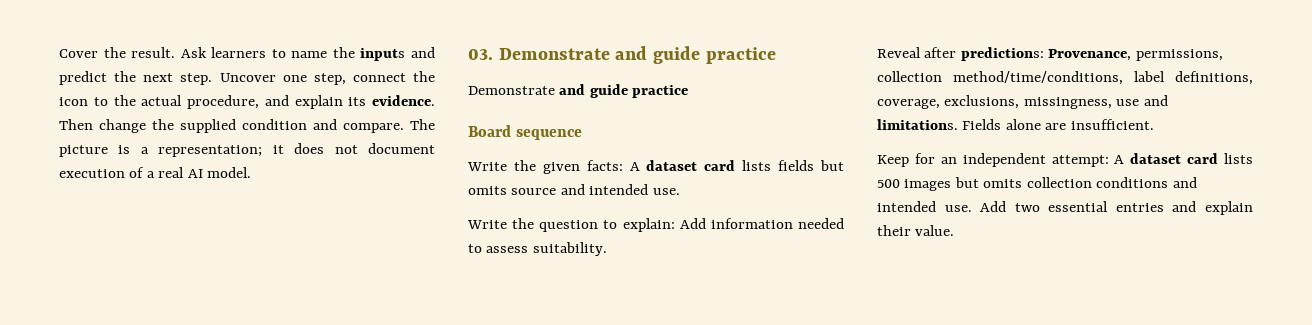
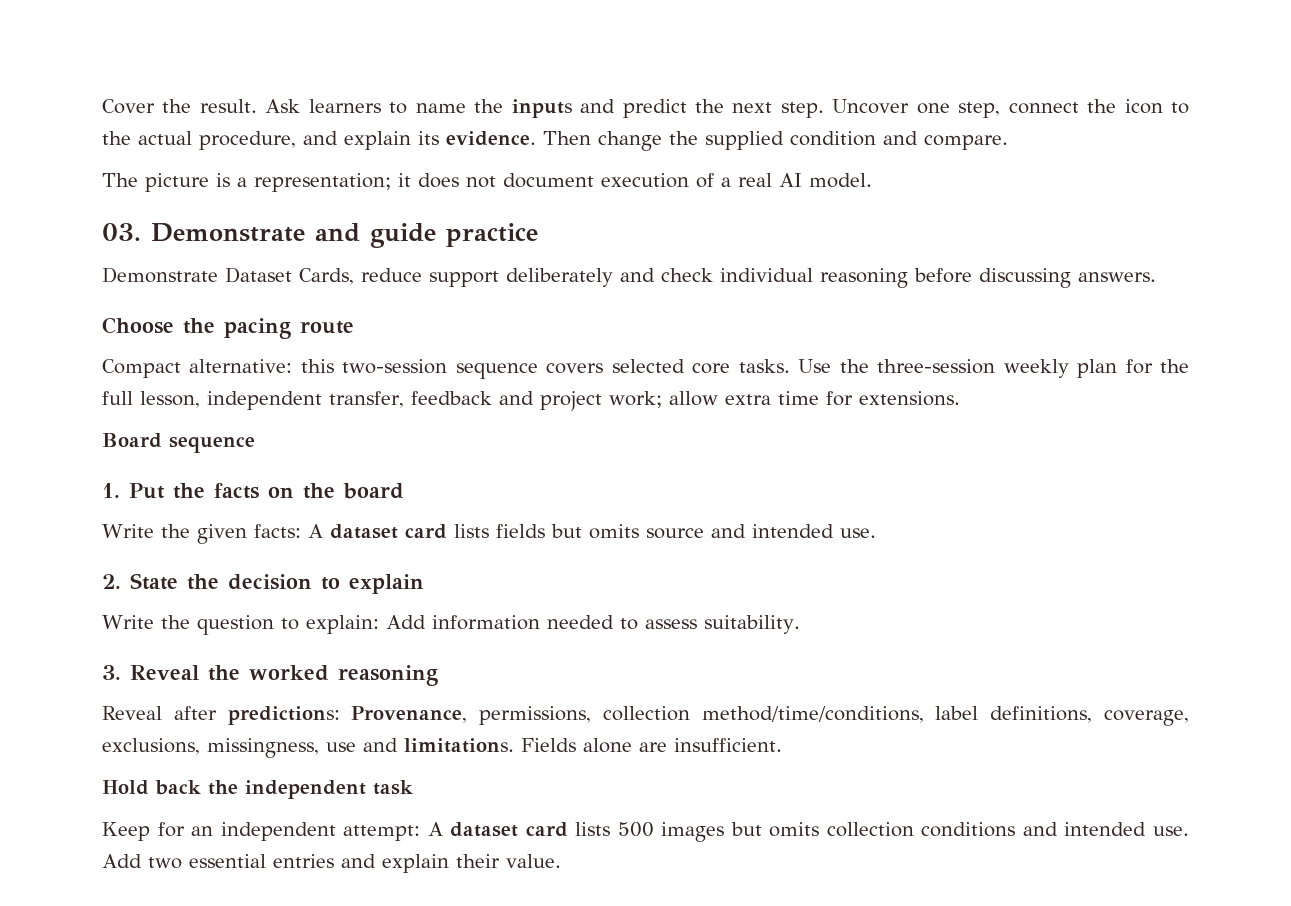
- Then change the supplied condition and compare. The picture is a representation; it does not document execution of a real AI model.
+ Then change the supplied condition and compare.
+ The picture is a representation; it does not document execution of a real AI model.
  03. Demonstrate and guide practice
- Demonstrate and guide practice
+ Demonstrate Dataset Cards, reduce support deliberately and check individual reasoning before discussing answers.
+ Choose the pacing route
+ Compact alternative: this two-session sequence covers selected core tasks. Use the three-session weekly plan for the full lesson, independent transfer, feedback and project work; allow extra time for extensions.
  Board sequence
+ 1. Put the facts on the board
+ 2. State the decision to explain
+ 3. Reveal the worked reasoning
+ Hold back the independent task

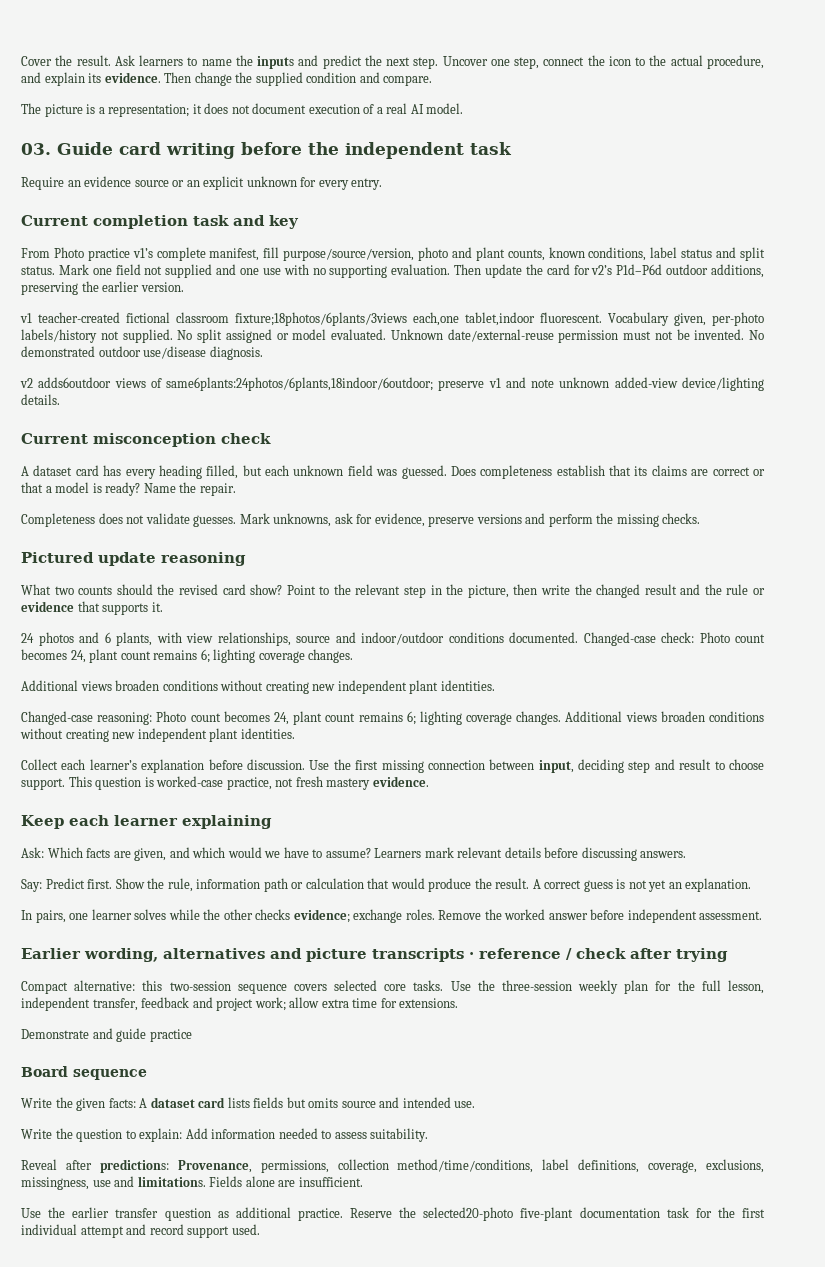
- 03. Demonstrate and guide practice
- Demonstrate Dataset Cards, reduce support deliberately and check individual reasoning before discussing answers.
- Choose the pacing route
+ 03. Guide card writing before the independent task
+ Require an evidence source or an explicit unknown for every entry.
+ Current completion task and key
+ From Photo practice v1’s complete manifest, fill purpose/source/version, photo and plant counts, known conditions, label status and split status. Mark one field not supplied and one use with no supporting evaluation. Then update the card for v2’s P1d–P6d outdoor additions, preserving the earlier version.
+ v1 teacher-created fictional classroom fixture;18photos/6plants/3views each,one tablet,indoor fluorescent. Vocabulary given, per-photo labels/history not supplied. No split assigned or model evaluated. Unknown date/external-reuse permission must not be invented. No demonstrated outdoor use/disease diagnosis.
+ v2 adds6outdoor views of same6plants:24photos/6plants,18indoor/6outdoor; preserve v1 and note unknown added-view device/lighting details.
+ Current misconception check
+ A dataset card has every heading filled, but each unknown field was guessed. Does completeness establish that its claims are correct or that a model is ready? Name the repair.
+ Completeness does not validate guesses. Mark unknowns, ask for evidence, preserve versions and perform the missing checks.
+ Pictured update reasoning
+ What two counts should the revised card show? Point to the relevant step in the picture, then write the changed result and the rule or evidence that supports it.
+ 24 photos and 6 plants, with view relationships, source and indoor/outdoor conditions documented. Changed-case check: Photo count becomes 24, plant count remains 6; lighting coverage changes.
+ Additional views broaden conditions without creating new independent plant identities.
+ Changed-case reasoning: Photo count becomes 24, plant count remains 6; lighting coverage changes. Additional views broaden conditions without creating new independent plant identities.
+ Collect each learner’s explanation before discussion. Use the first missing connection between input, deciding step and result to choose support. This question is worked-case practice, not fresh mastery evidence.
+ Keep each learner explaining
+ Ask: Which facts are given, and which would we have to assume? Learners mark relevant details before discussing answers.
+ Say: Predict first. Show the rule, information path or calculation that would produce the result. A correct guess is not yet an explanation.
+ In pairs, one learner solves while the other checks evidence; exchange roles. Remove the worked answer before independent assessment.
+ Earlier wording, alternatives and picture transcripts · reference / check after trying
+ Demonstrate and guide practice
  Board sequence
- 1. Put the facts on the board
- 2. State the decision to explain
- 3. Reveal the worked reasoning
- Hold back the independent task
- Keep for an independent attempt: A dataset card lists 500 images but omits collection conditions and intended use. Add two essential entries and explain their value.
+ Use the earlier transfer question as additional practice. Reserve the selected20-photo five-plant documentation task for the first individual attempt and record support used.

